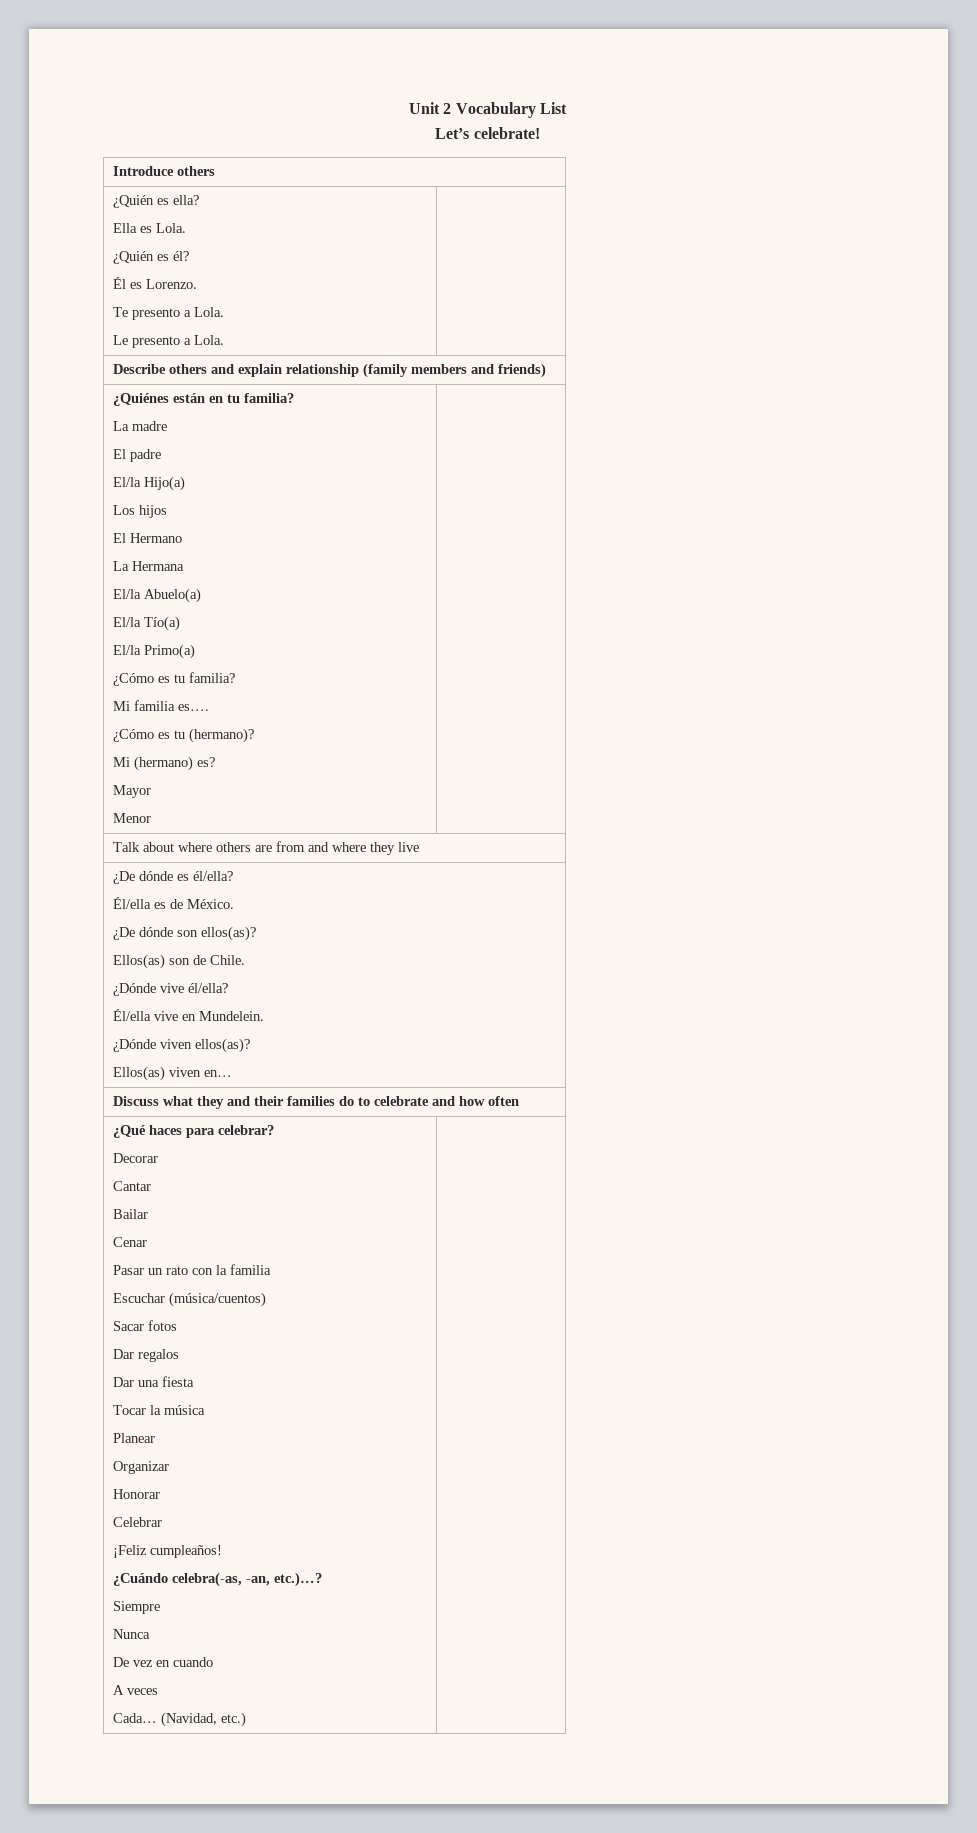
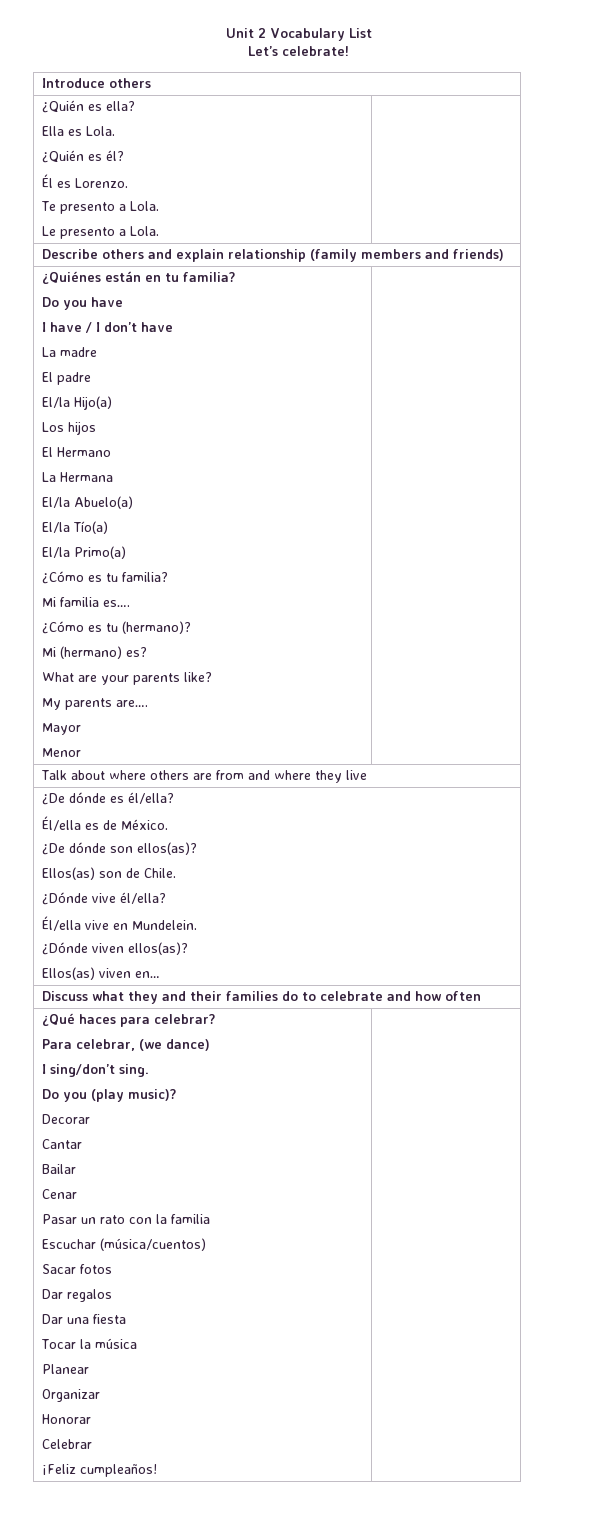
+ Do you have
+ I have / I don’t have
+ What are your parents like?
+ My parents are….
+ Para celebrar, (we dance)
+ I sing/don’t sing.
+ Do you (play music)?
- ¿Cuándo celebra(-as, -an, etc.)…?
- Siempre
- Nunca
- De vez en cuando
- A veces
- Cada… (Navidad, etc.)

